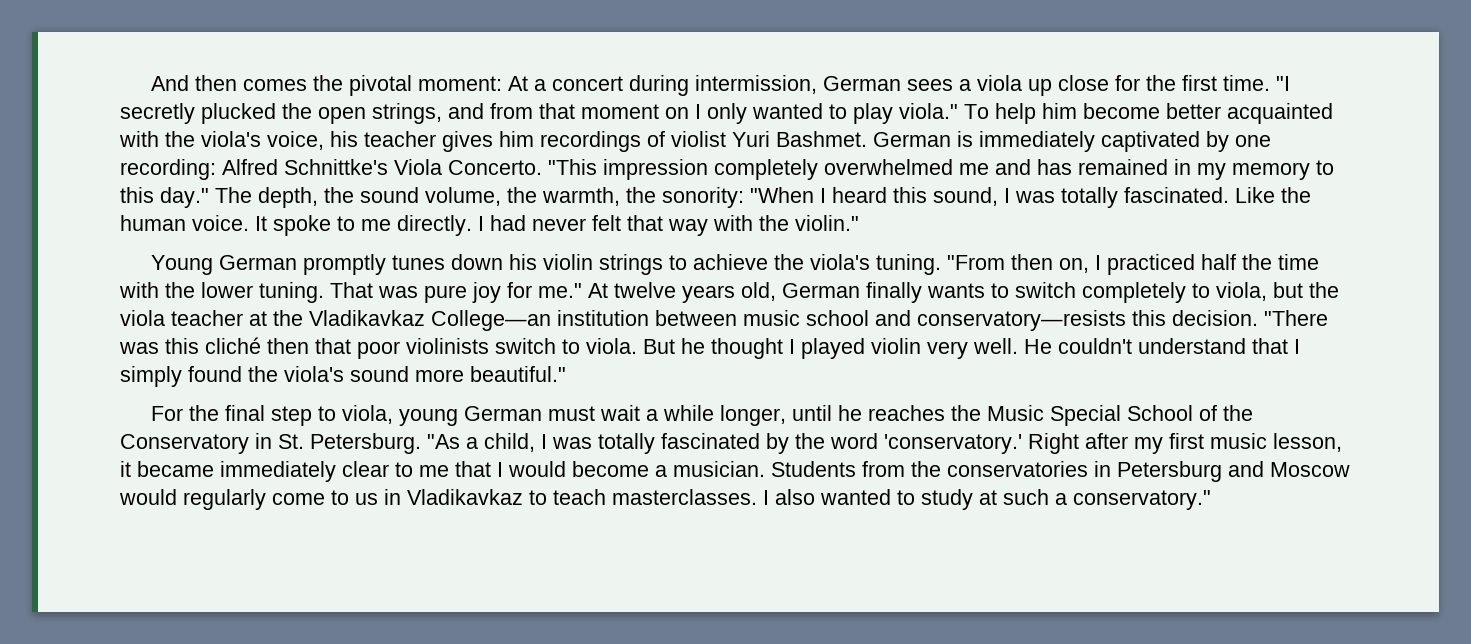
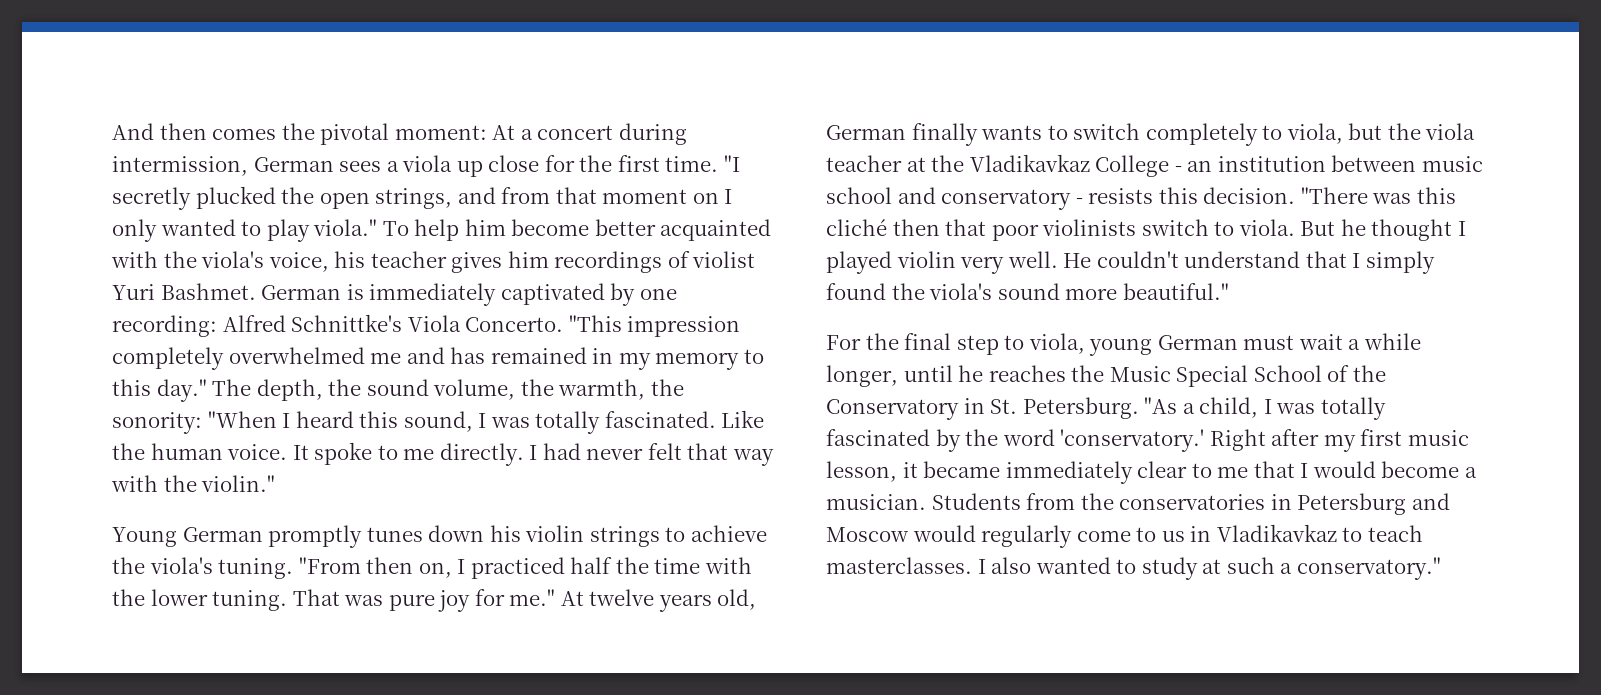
- At twelve years old, German finally wants to switch completely to viola, but the viola teacher at the Vladikavkaz College—an institution between music school and conservatory—resists this decision.
+ At twelve years old, German finally wants to switch completely to viola, but the viola teacher at the Vladikavkaz College - an institution between music school and conservatory - resists this decision.

